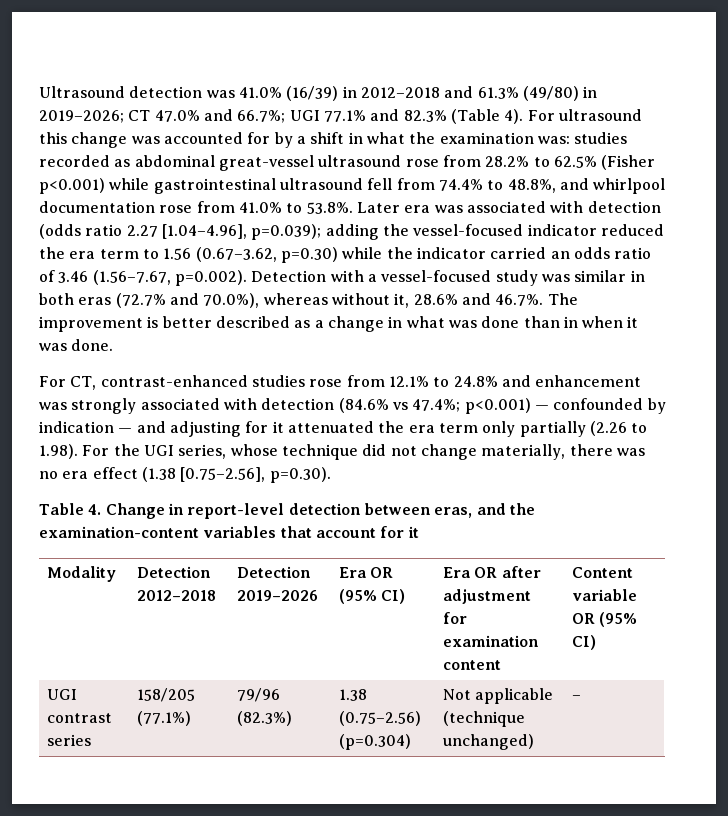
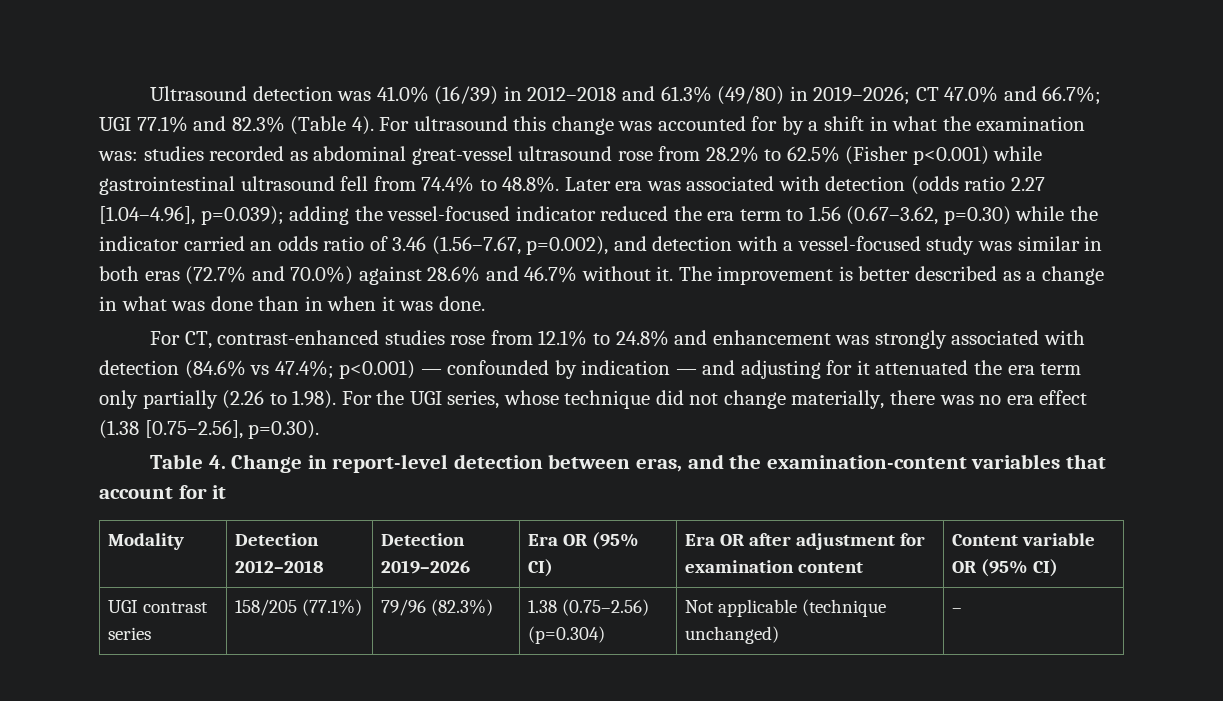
- studies recorded as abdominal great-vessel ultrasound rose from 28.2% to 62.5% (Fisher p<0.001) while gastrointestinal ultrasound fell from 74.4% to 48.8%, and whirlpool documentation rose from 41.0% to 53.8%. Later era was associated with detection (odds ratio 2.27 [1.04–4.96], p=0.039);
+ studies recorded as abdominal great-vessel ultrasound rose from 28.2% to 62.5% (Fisher p<0.001) while gastrointestinal ultrasound fell from 74.4% to 48.8%. Later era was associated with detection (odds ratio 2.27 [1.04–4.96], p=0.039);
- adding the vessel-focused indicator reduced the era term to 1.56 (0.67–3.62, p=0.30) while the indicator carried an odds ratio of 3.46 (1.56–7.67, p=0.002). Detection with a vessel-focused study was similar in both eras (72.7% and 70.0%), whereas without it, 28.6% and 46.7%. The improvement is better described as a change in what was done than in when it was done.
+ adding the vessel-focused indicator reduced the era term to 1.56 (0.67–3.62, p=0.30) while the indicator carried an odds ratio of 3.46 (1.56–7.67, p=0.002), and detection with a vessel-focused study was similar in both eras (72.7% and 70.0%) against 28.6% and 46.7% without it. The improvement is better described as a change in what was done than in when it was done.

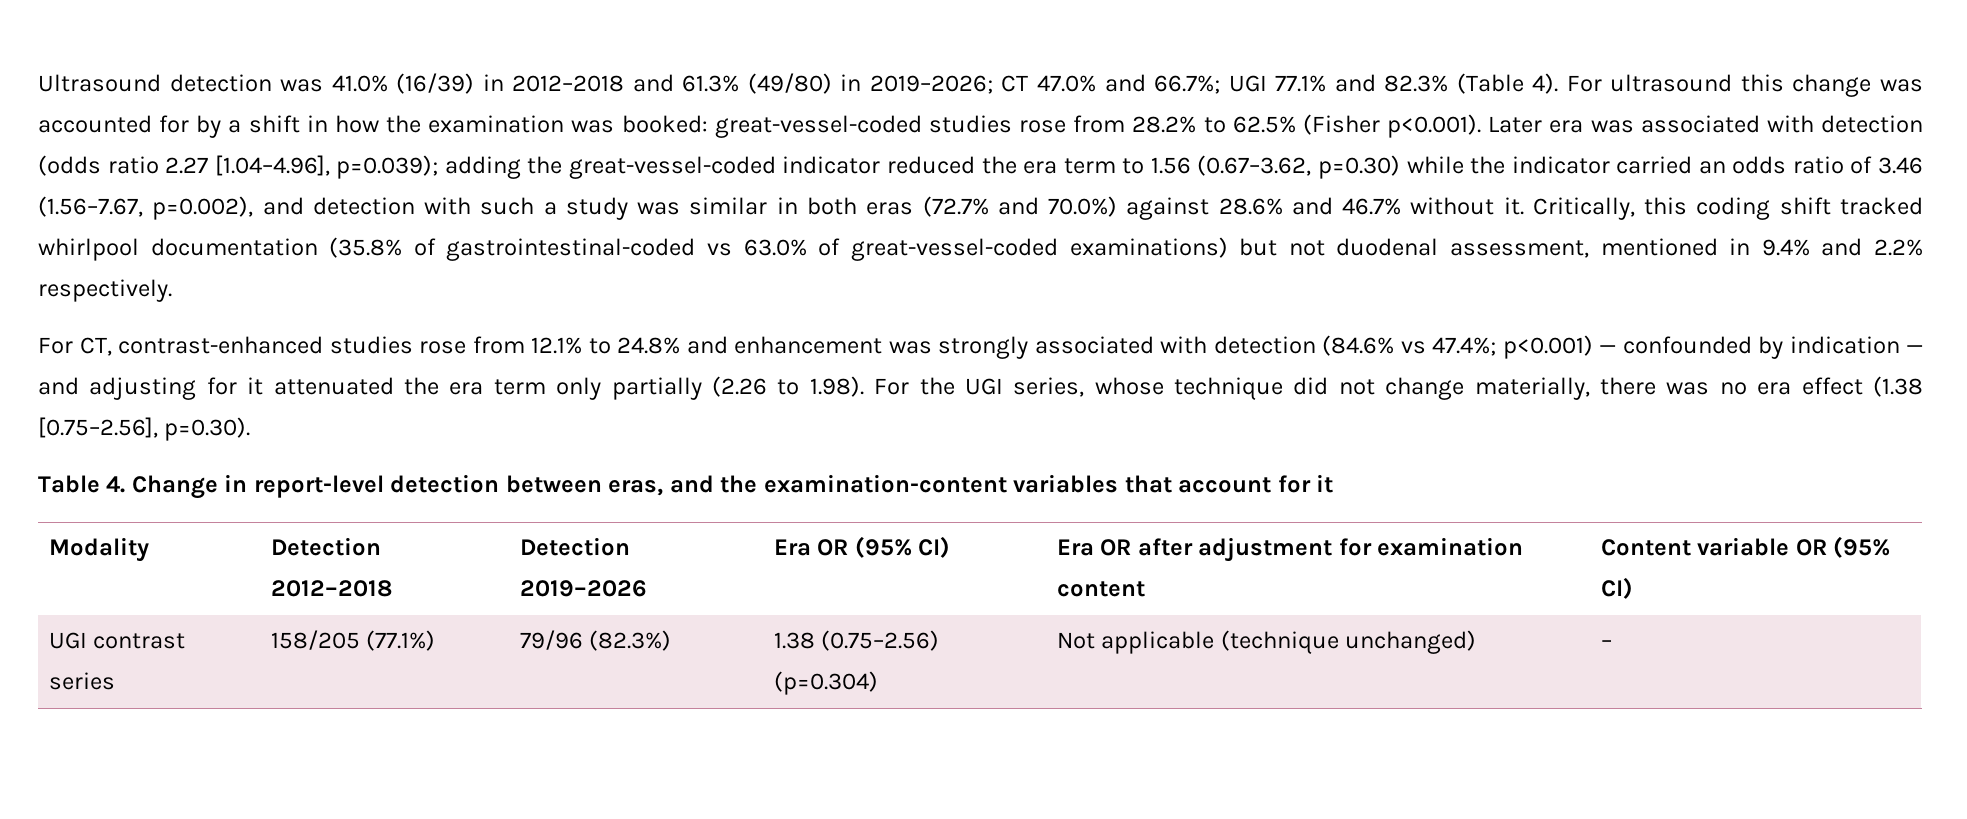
- For ultrasound this change was accounted for by a shift in what the examination was: studies recorded as abdominal great-vessel ultrasound rose from 28.2% to 62.5% (Fisher p<0.001) while gastrointestinal ultrasound fell from 74.4% to 48.8%. Later era was associated with detection (odds ratio 2.27 [1.04–4.96], p=0.039);
+ For ultrasound this change was accounted for by a shift in how the examination was booked: great-vessel-coded studies rose from 28.2% to 62.5% (Fisher p<0.001). Later era was associated with detection (odds ratio 2.27 [1.04–4.96], p=0.039);
- adding the vessel-focused indicator reduced the era term to 1.56 (0.67–3.62, p=0.30) while the indicator carried an odds ratio of 3.46 (1.56–7.67, p=0.002), and detection with a vessel-focused study was similar in both eras (72.7% and 70.0%) against 28.6% and 46.7% without it.
+ adding the great-vessel-coded indicator reduced the era term to 1.56 (0.67–3.62, p=0.30) while the indicator carried an odds ratio of 3.46 (1.56–7.67, p=0.002), and detection with such a study was similar in both eras (72.7% and 70.0%) against 28.6% and 46.7% without it.
- The improvement is better described as a change in what was done than in when it was done.
+ Critically, this coding shift tracked whirlpool documentation (35.8% of gastrointestinal-coded vs 63.0% of great-vessel-coded examinations) but not duodenal assessment, mentioned in 9.4% and 2.2% respectively.

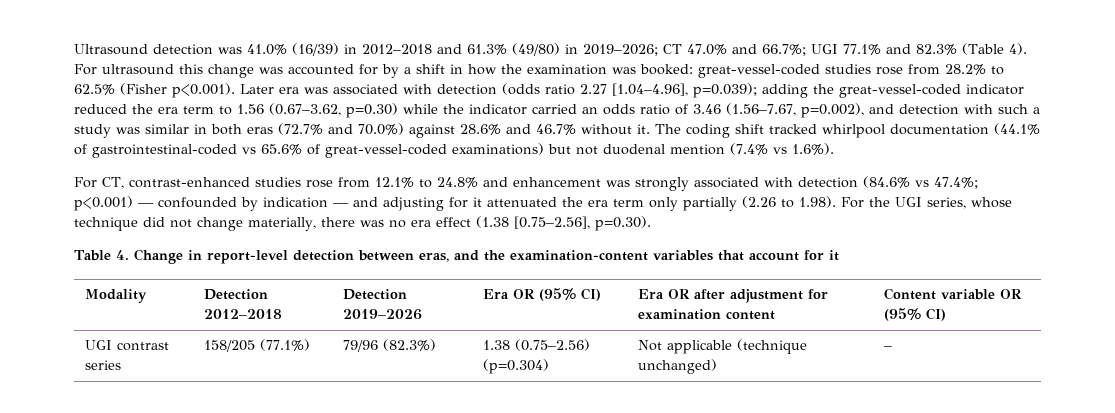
- Critically, this coding shift tracked whirlpool documentation (35.8% of gastrointestinal-coded vs 63.0% of great-vessel-coded examinations) but not duodenal assessment, mentioned in 9.4% and 2.2% respectively.
+ The coding shift tracked whirlpool documentation (44.1% of gastrointestinal-coded vs 65.6% of great-vessel-coded examinations) but not duodenal mention (7.4% vs 1.6%).

